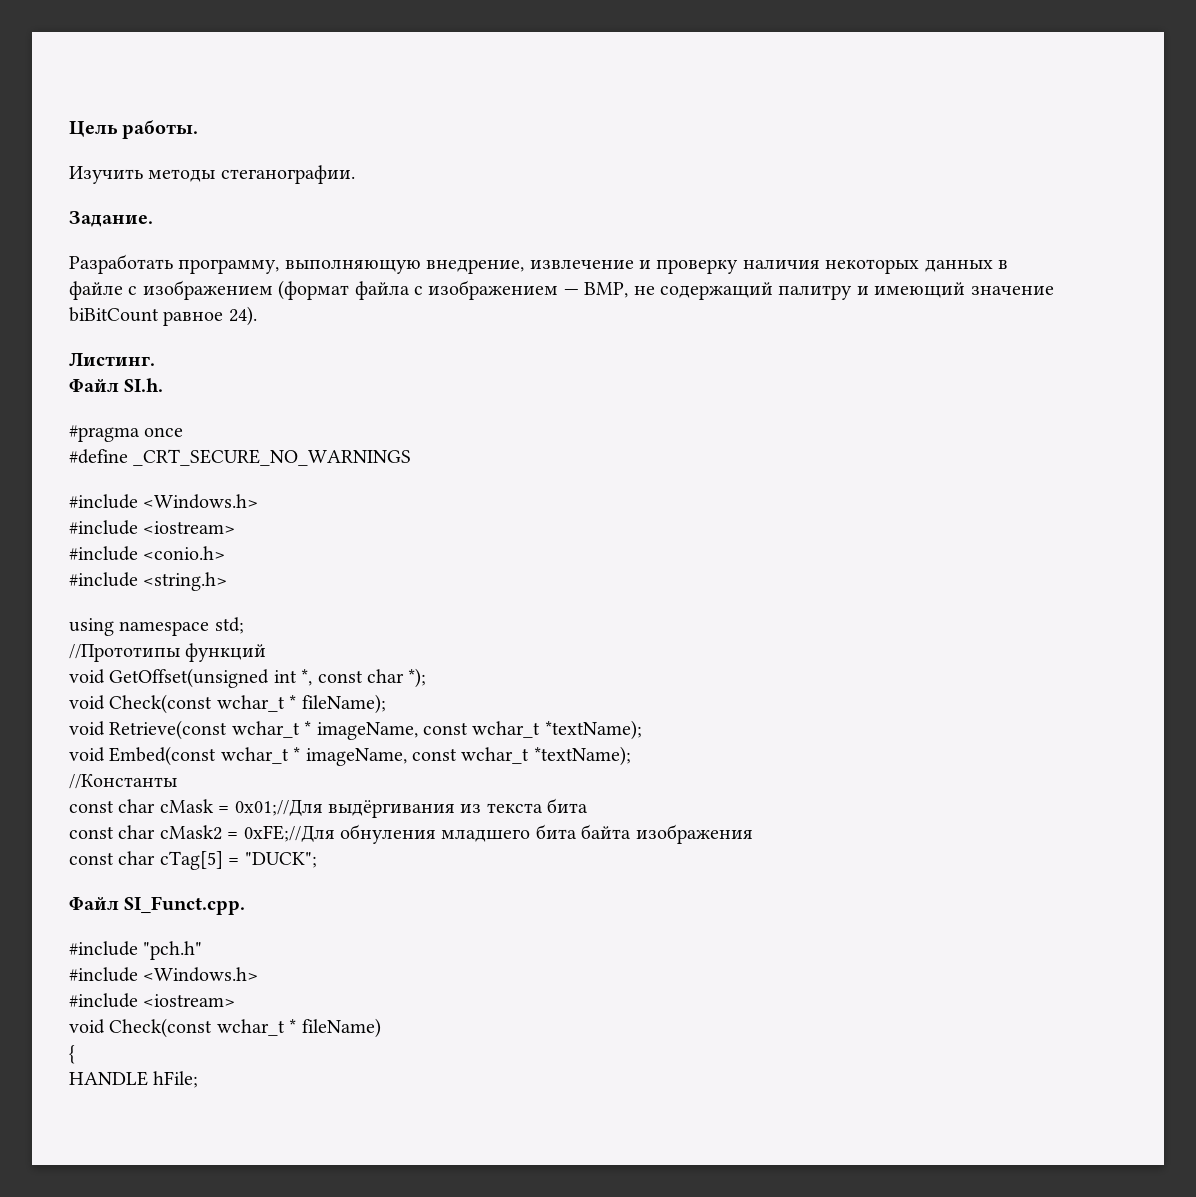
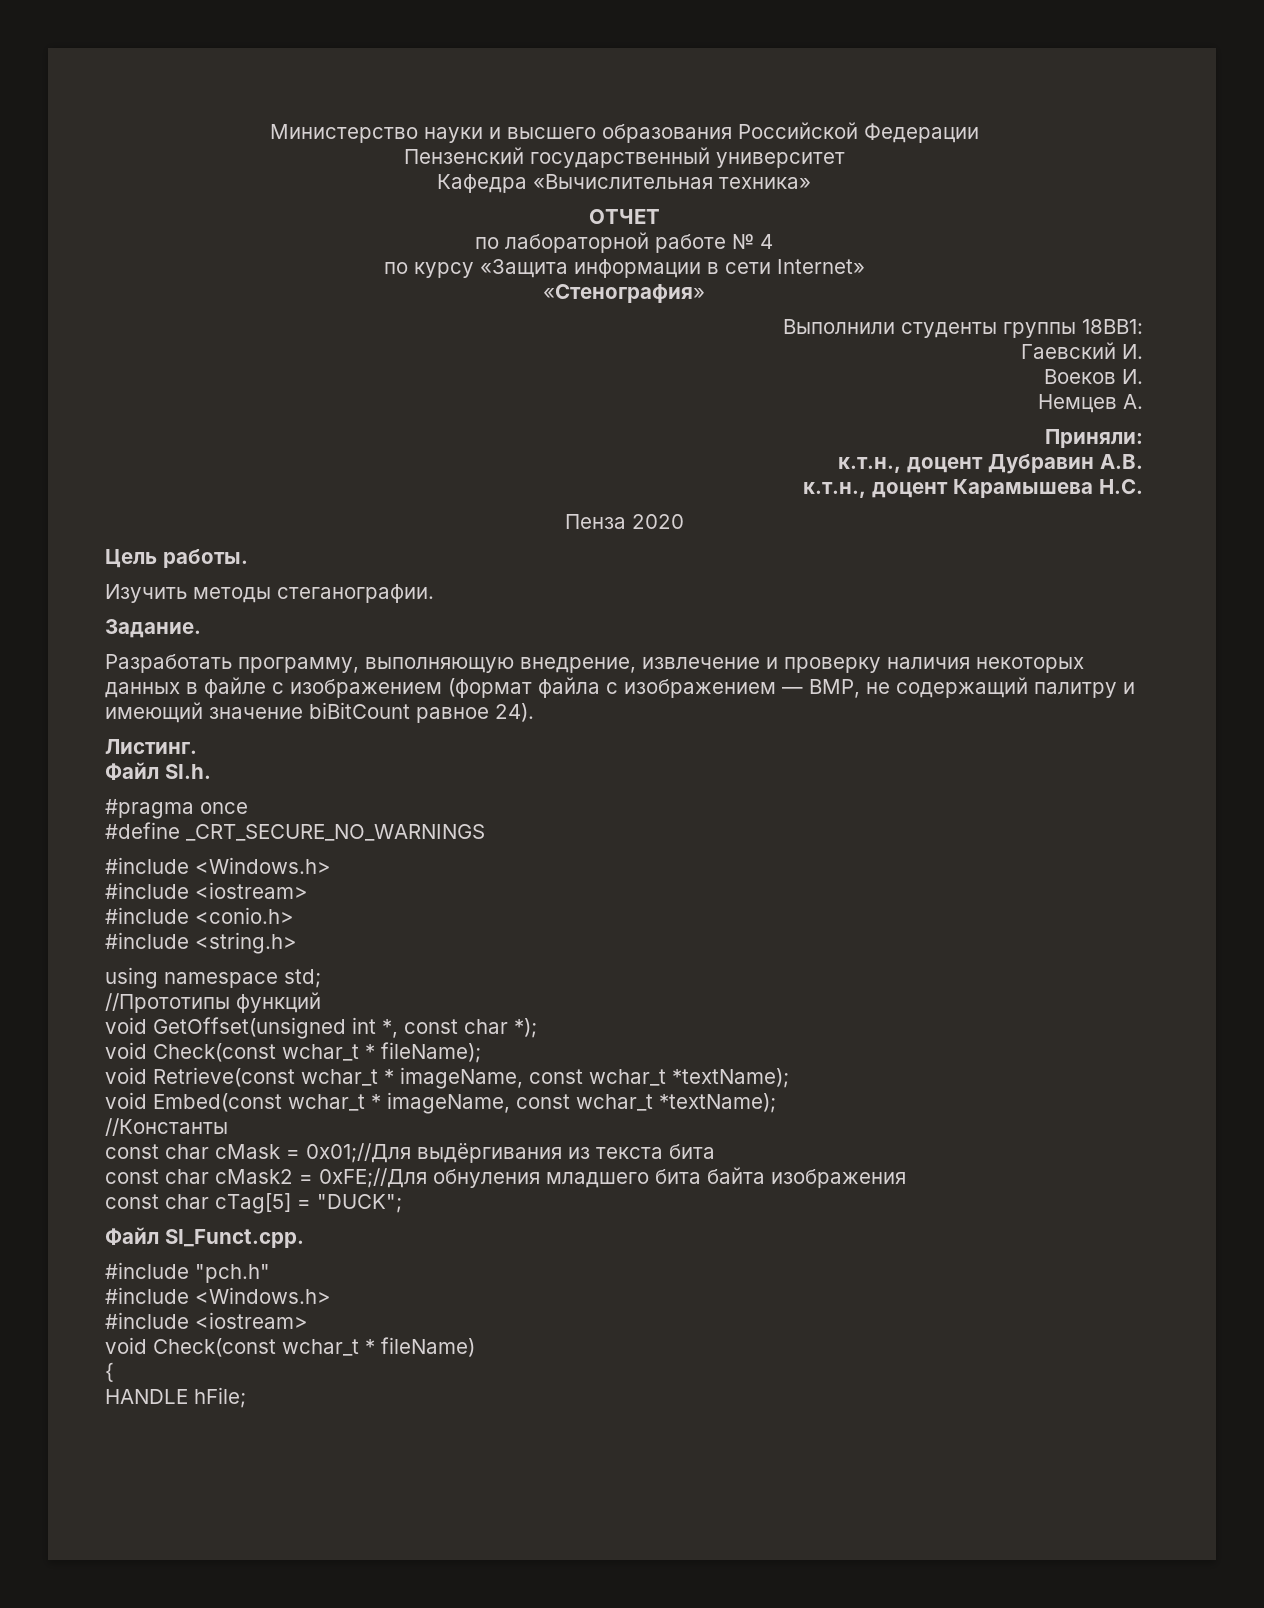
+ Министерство науки и высшего образования Российской Федерации
+ Пензенский государственный университет
+ Кафедра «Вычислительная техника»
+ ОТЧЕТ
+ по лабораторной работе № 4
+ по курсу «Защита информации в сети Internet»
+ «Стенография»
+ Выполнили студенты группы 18ВВ1:
+ Гаевский И.
+ Воеков И.
+ Немцев А.
+ Приняли:
+ к.т.н., доцент Дубравин А.В.
+ к.т.н., доцент Карамышева Н.С.
+ Пенза 2020

